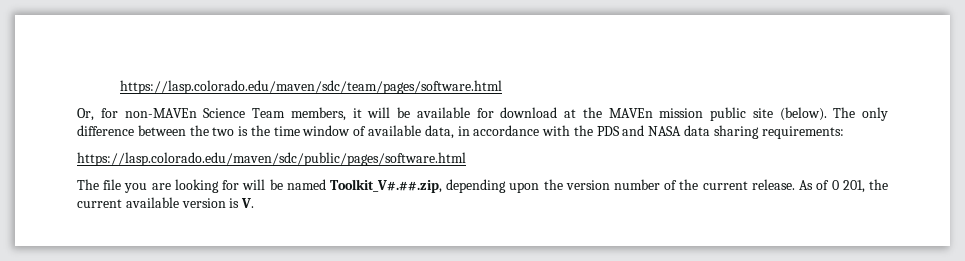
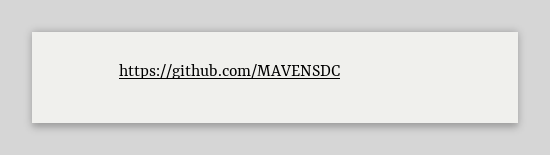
- https://lasp.colorado.edu/maven/sdc/team/pages/software.html
- Or, for non-MAVEn Science Team members, it will be available for download at the MAVEn mission public site (below). The only difference between the two is the time window of available data, in accordance with the PDS and NASA data sharing requirements:
- https://lasp.colorado.edu/maven/sdc/public/pages/software.html
- The file you are looking for will be named Toolkit_V#.##.zip, depending upon the version number of the current release. As of 0 201, the current available version is V.
+ https://github.com/MAVENSDC

